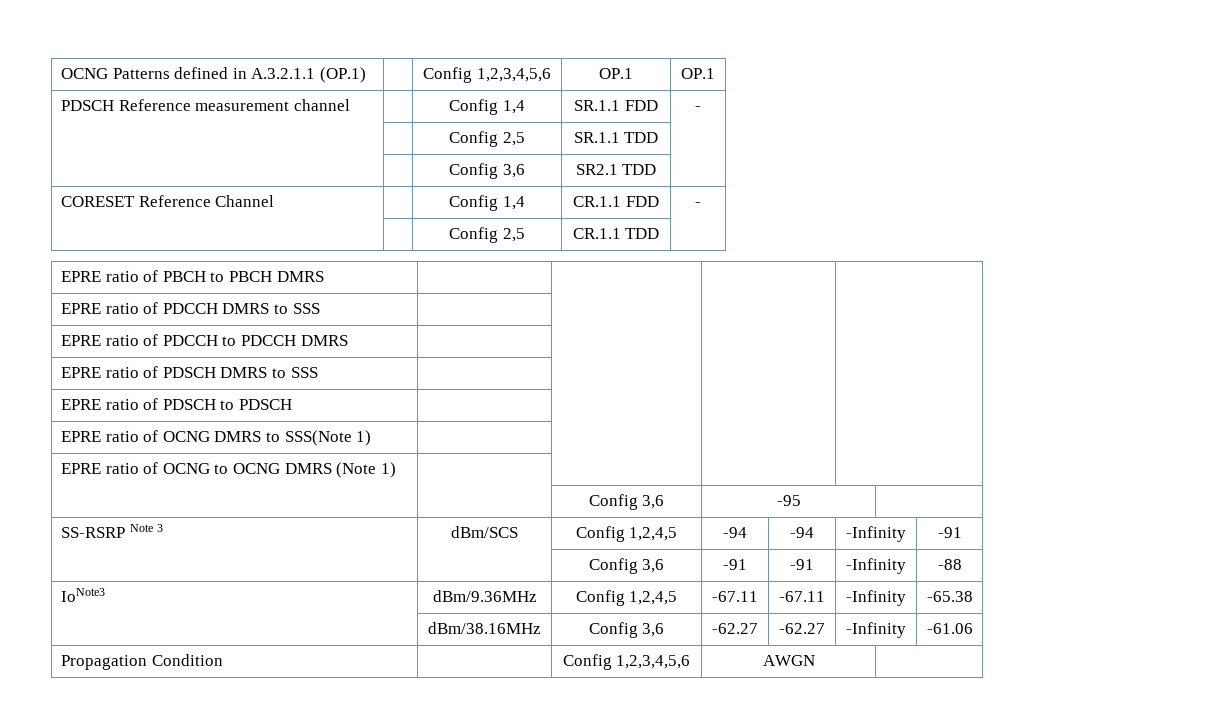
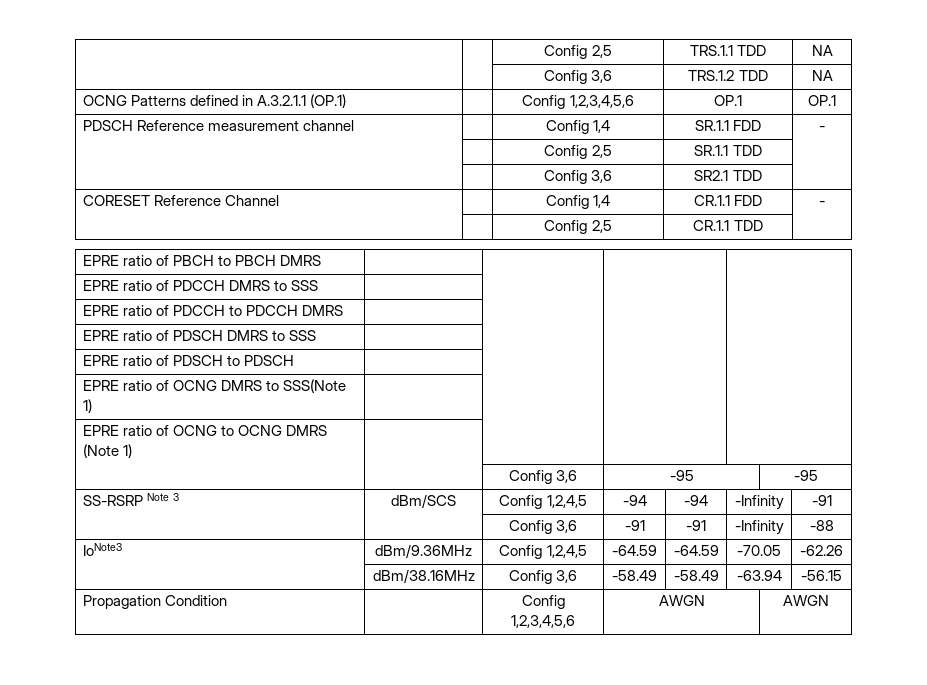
+ | | Config 2,5 | TRS.1.1 TDD | NA
+ | | Config 3,6 | TRS.1.2 TDD | NA
- | | Config 3,6 | -95 |
+ | | Config 3,6 | -95 | -95
- IoNote3 | dBm/9.36MHz | Config 1,2,4,5 | -67.11 | -67.11 | -Infinity | -65.38
+ IoNote3 | dBm/9.36MHz | Config 1,2,4,5 | -64.59 | -64.59 | -70.05 | -62.26
- | dBm/38.16MHz | Config 3,6 | -62.27 | -62.27 | -Infinity | -61.06
+ | dBm/38.16MHz | Config 3,6 | -58.49 | -58.49 | -63.94 | -56.15
- Propagation Condition | | Config 1,2,3,4,5,6 | AWGN |
+ Propagation Condition | | Config 1,2,3,4,5,6 | AWGN | AWGN

